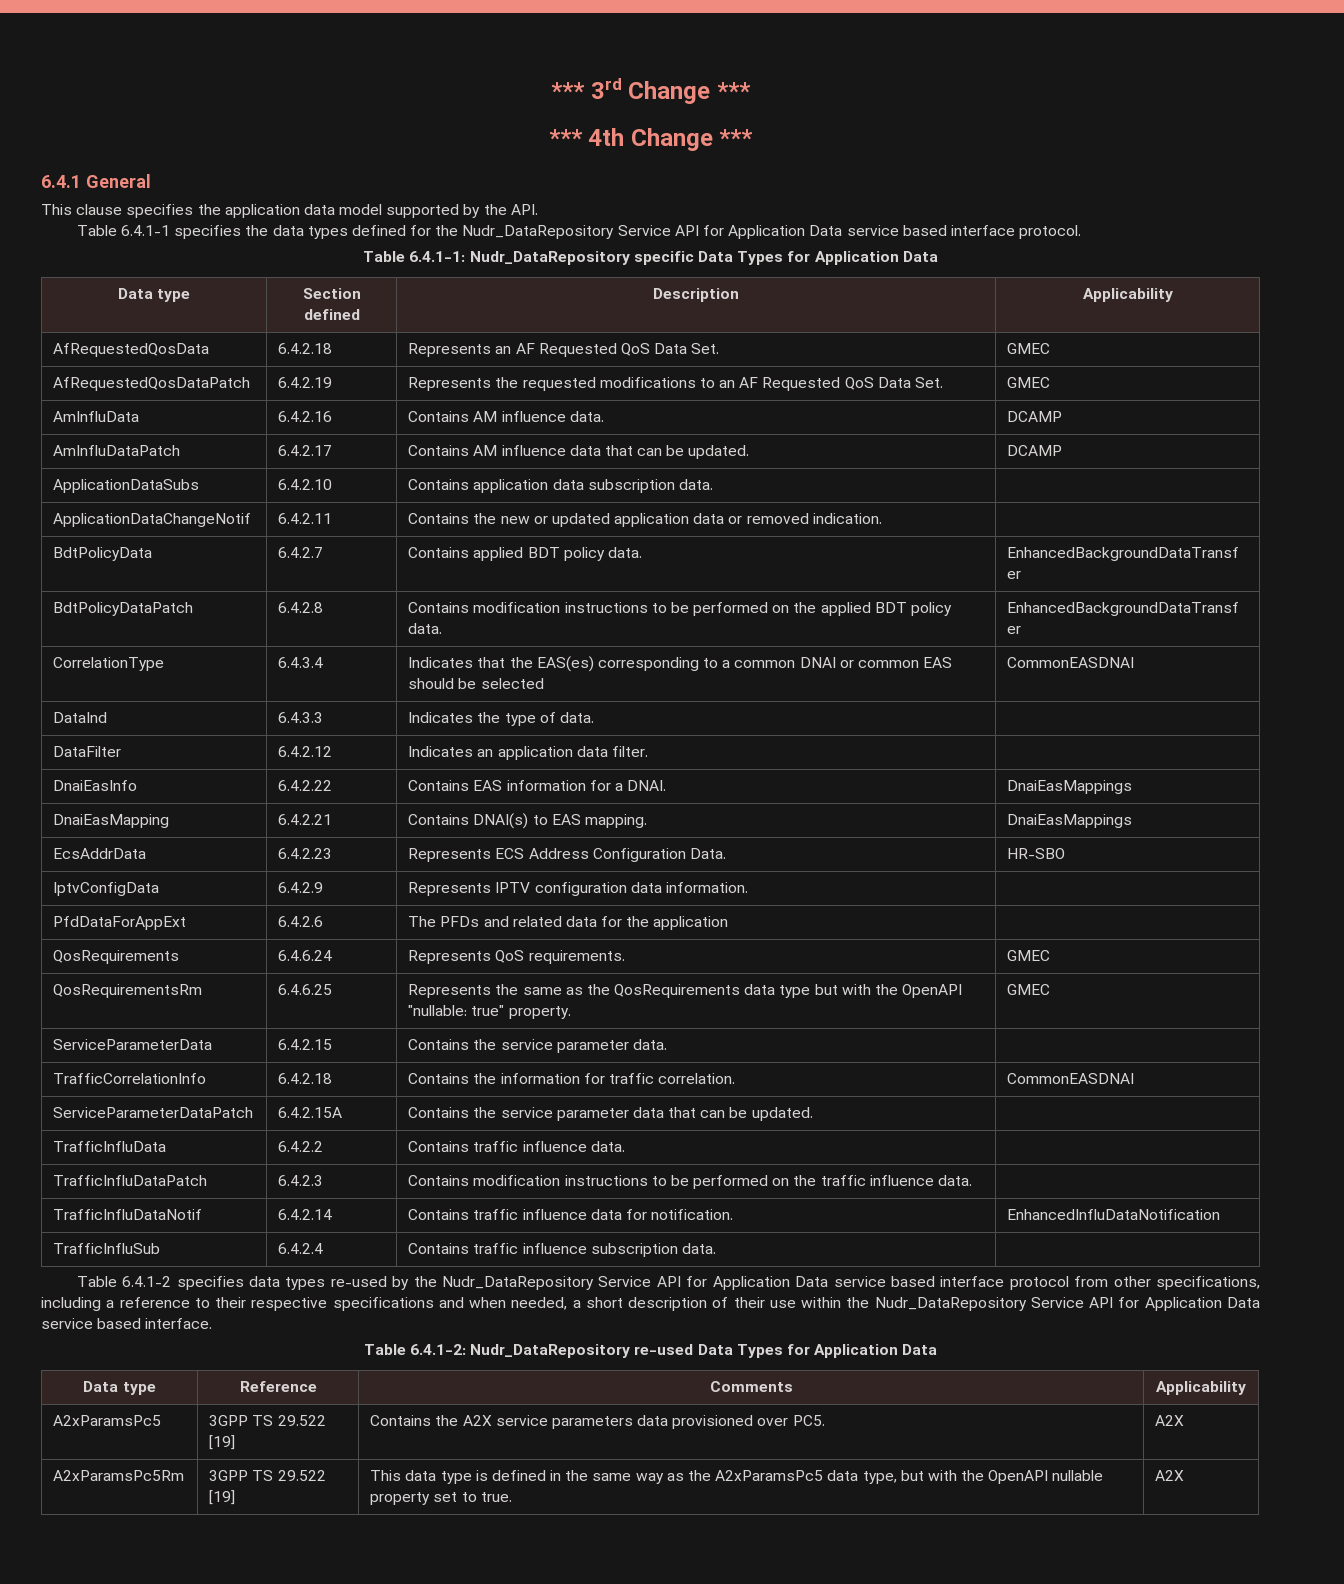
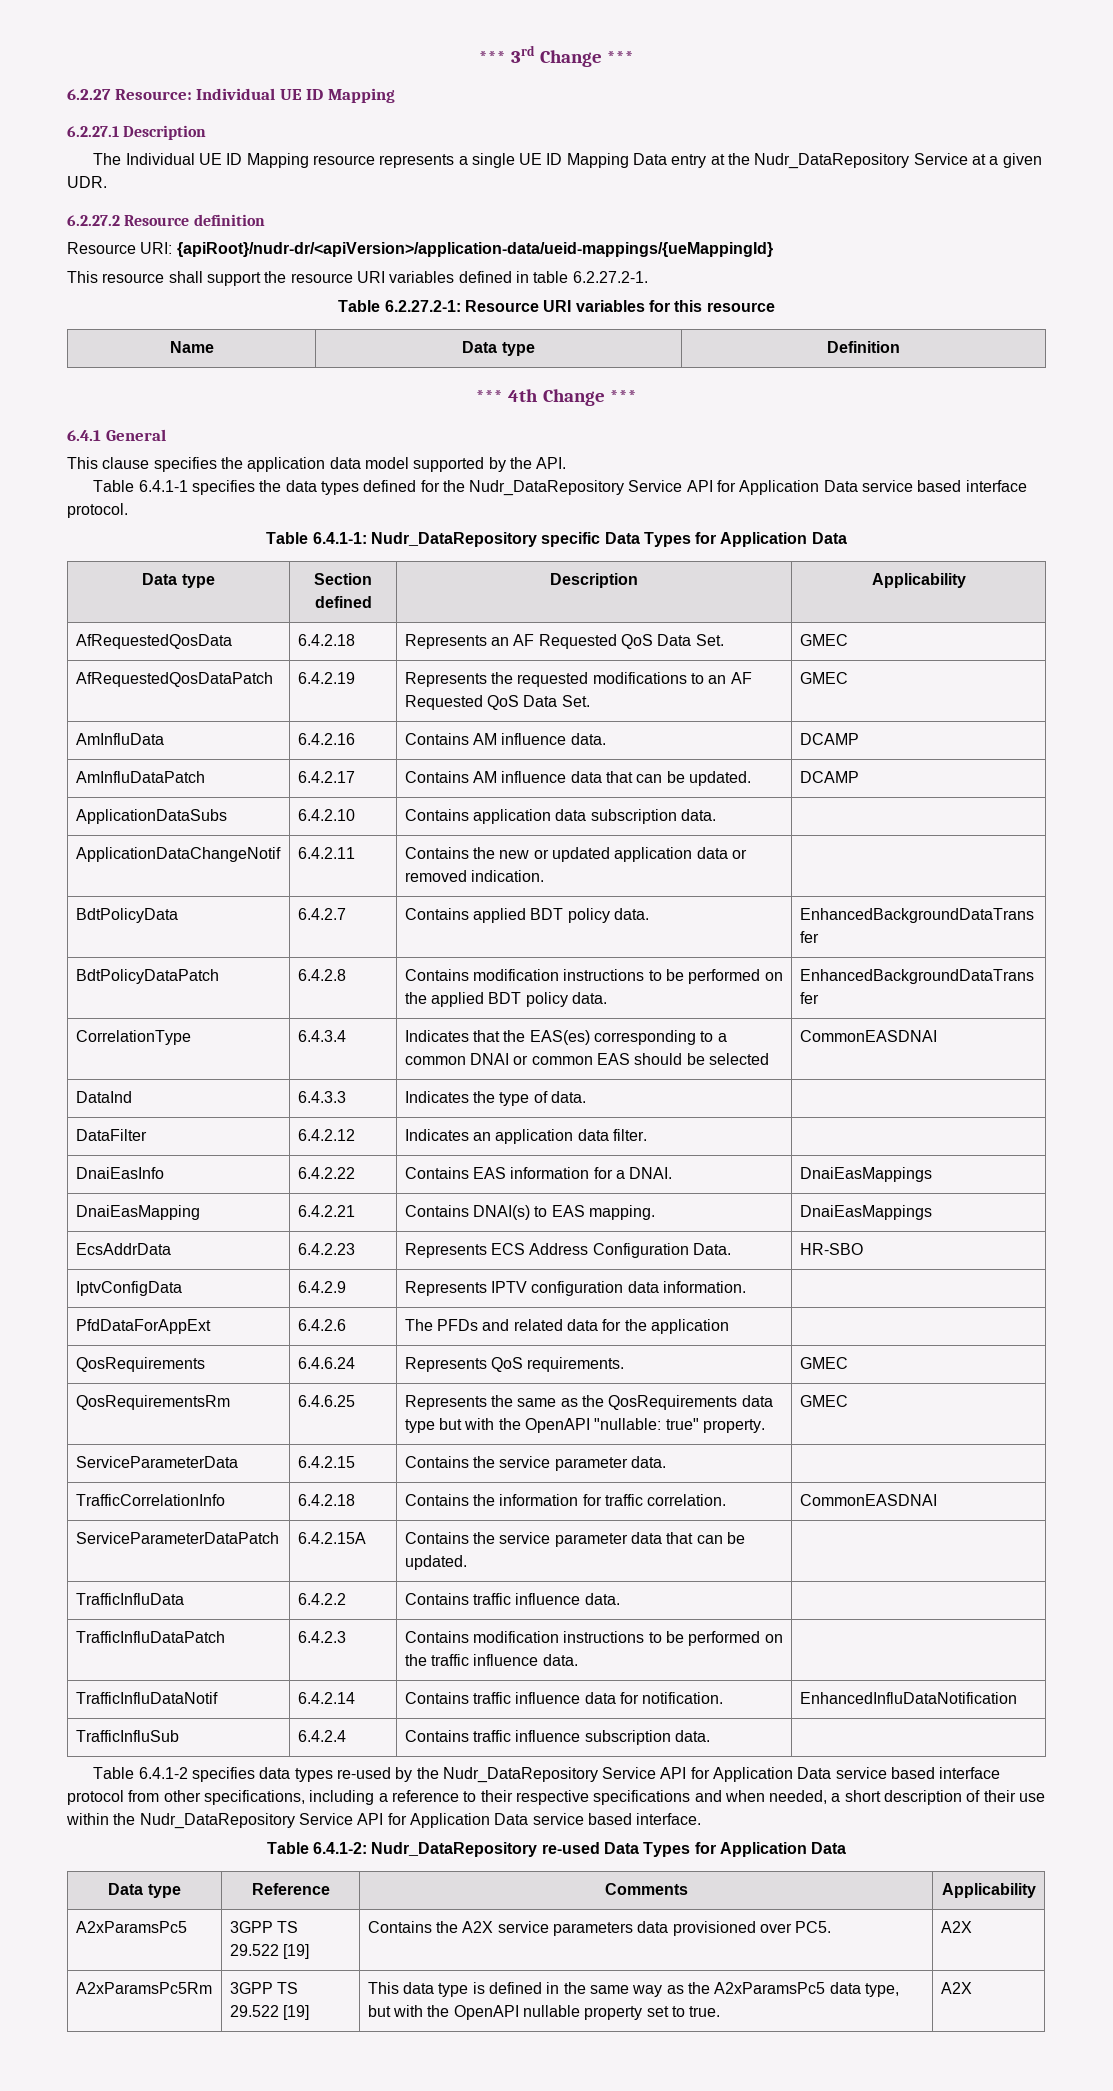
+ 6.2.27 Resource: Individual UE ID Mapping
+ 6.2.27.1 Description
+ The Individual UE ID Mapping resource represents a single UE ID Mapping Data entry at the Nudr_DataRepository Service at a given UDR.
+ 6.2.27.2 Resource definition
+ Resource URI: {apiRoot}/nudr-dr/<apiVersion>/application-data/ueid-mappings/{ueMappingId}
+ This resource shall support the resource URI variables defined in table 6.2.27.2-1.
+ Table 6.2.27.2-1: Resource URI variables for this resource
+ Name | Data type | Definition

